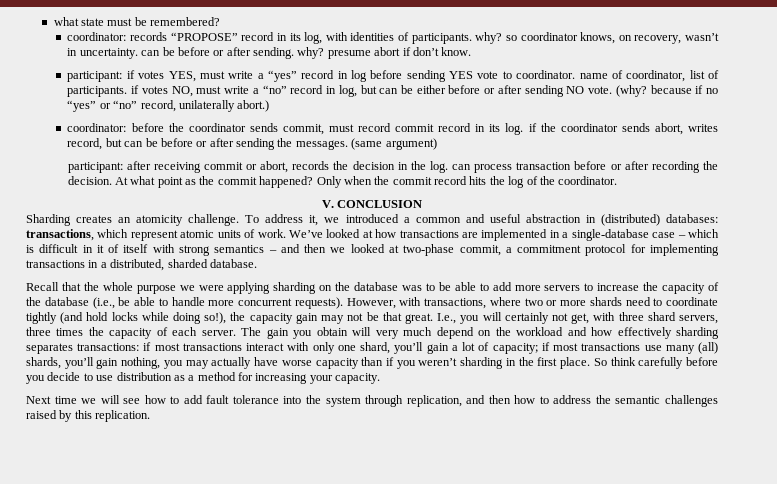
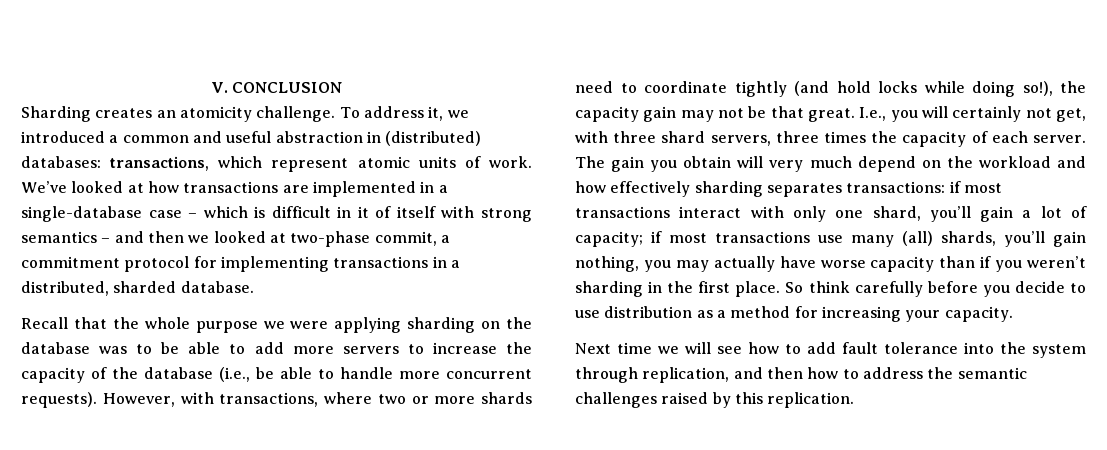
- what state must be remembered?
- coordinator: records “PROPOSE” record in its log, with identities of participants. why? so coordinator knows, on recovery, wasn’t in uncertainty. can be before or after sending. why? presume abort if don’t know.
- participant: if votes YES, must write a “yes” record in log before sending YES vote to coordinator. name of coordinator, list of participants. if votes NO, must write a “no” record in log, but can be either before or after sending NO vote. (why? because if no “yes” or “no” record, unilaterally abort.)
- coordinator: before the coordinator sends commit, must record commit record in its log. if the coordinator sends abort, writes record, but can be before or after sending the messages. (same argument)
- participant: after receiving commit or abort, records the decision in the log. can process transaction before or after recording the decision. At what point as the commit happened? Only when the commit record hits the log of the coordinator.

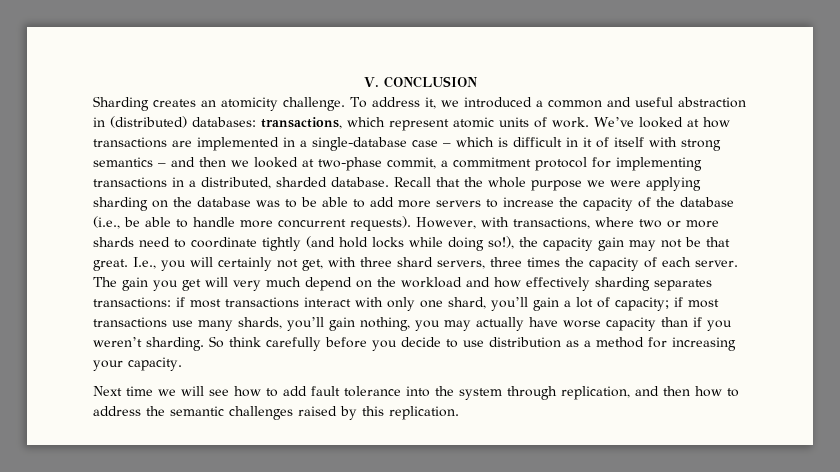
- We’ve looked at how transactions are implemented in a single-database case – which is difficult in it of itself with strong semantics – and then we looked at two-phase commit, a commitment protocol for implementing transactions in a distributed, sharded database.
- Recall that the whole purpose we were applying sharding on the database was to be able to add more servers to increase the capacity of the database (i.e., be able to handle more concurrent requests).
+ We’ve looked at how transactions are implemented in a single-database case – which is difficult in it of itself with strong semantics – and then we looked at two-phase commit, a commitment protocol for implementing transactions in a distributed, sharded database. Recall that the whole purpose we were applying sharding on the database was to be able to add more servers to increase the capacity of the database (i.e., be able to handle more concurrent requests).
- The gain you obtain will very much depend on the workload and how effectively sharding separates transactions: if most transactions interact with only one shard, you’ll gain a lot of capacity; if most transactions use many (all) shards, you’ll gain nothing, you may actually have worse capacity than if you weren’t sharding in the first place.
+ The gain you get will very much depend on the workload and how effectively sharding separates transactions: if most transactions interact with only one shard, you’ll gain a lot of capacity; if most transactions use many shards, you’ll gain nothing, you may actually have worse capacity than if you weren’t sharding.

